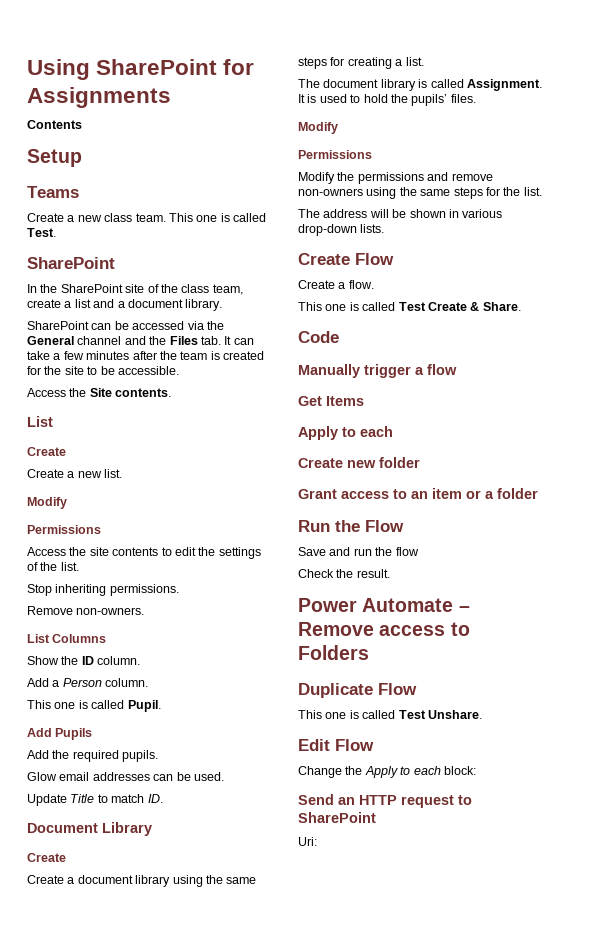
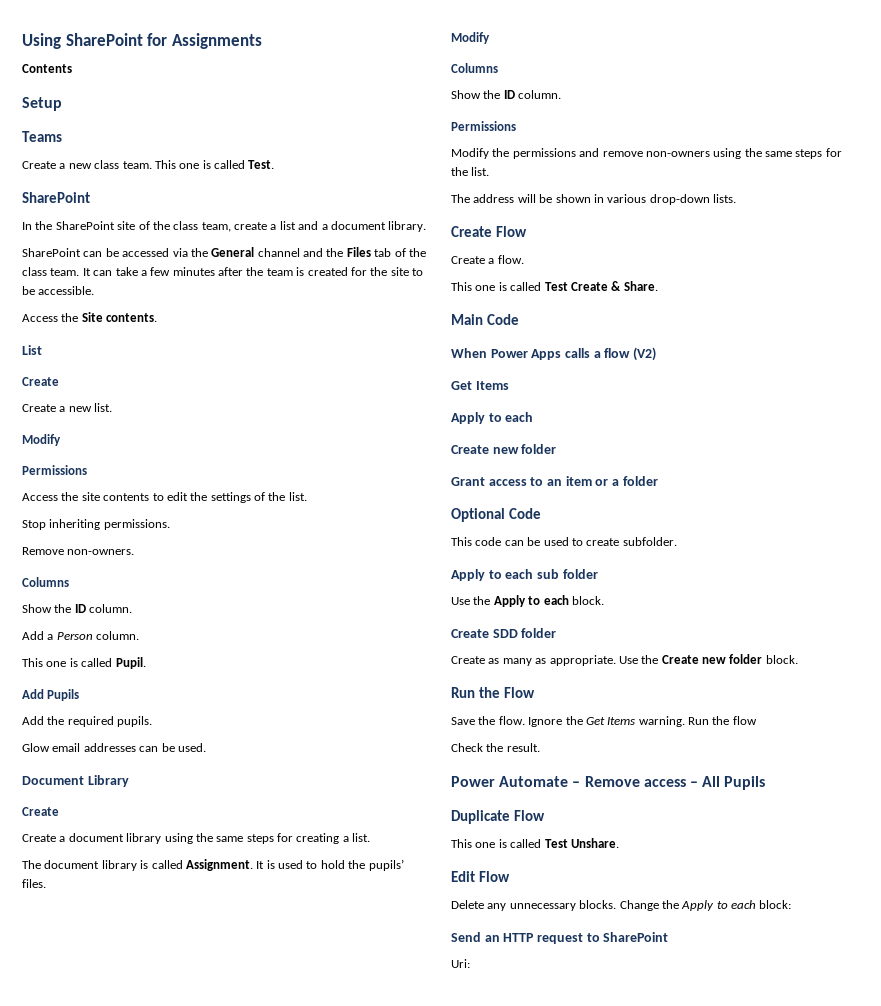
- SharePoint can be accessed via the General channel and the Files tab. It can take a few minutes after the team is created for the site to be accessible.
+ SharePoint can be accessed via the General channel and the Files tab of the class team. It can take a few minutes after the team is created for the site to be accessible.
  Remove non-owners.
- List Columns
+ Columns
- Update Title to match ID.
  It is used to hold the pupils’ files.
  Modify
+ Columns
+ Show the ID column.
- Code
- Manually trigger a flow
+ Main Code
+ When Power Apps calls a flow (V2)
+ Optional Code
+ This code can be used to create subfolder.
+ Apply to each sub folder
+ Use the Apply to each block.
+ Create SDD folder
+ Create as many as appropriate. Use the Create new folder block.
  Run the Flow
- Save and run the flow
+ Save the flow. Ignore the Get Items warning. Run the flow
- Power Automate – Remove access to Folders
+ Power Automate – Remove access – All Pupils
+ Delete any unnecessary blocks.

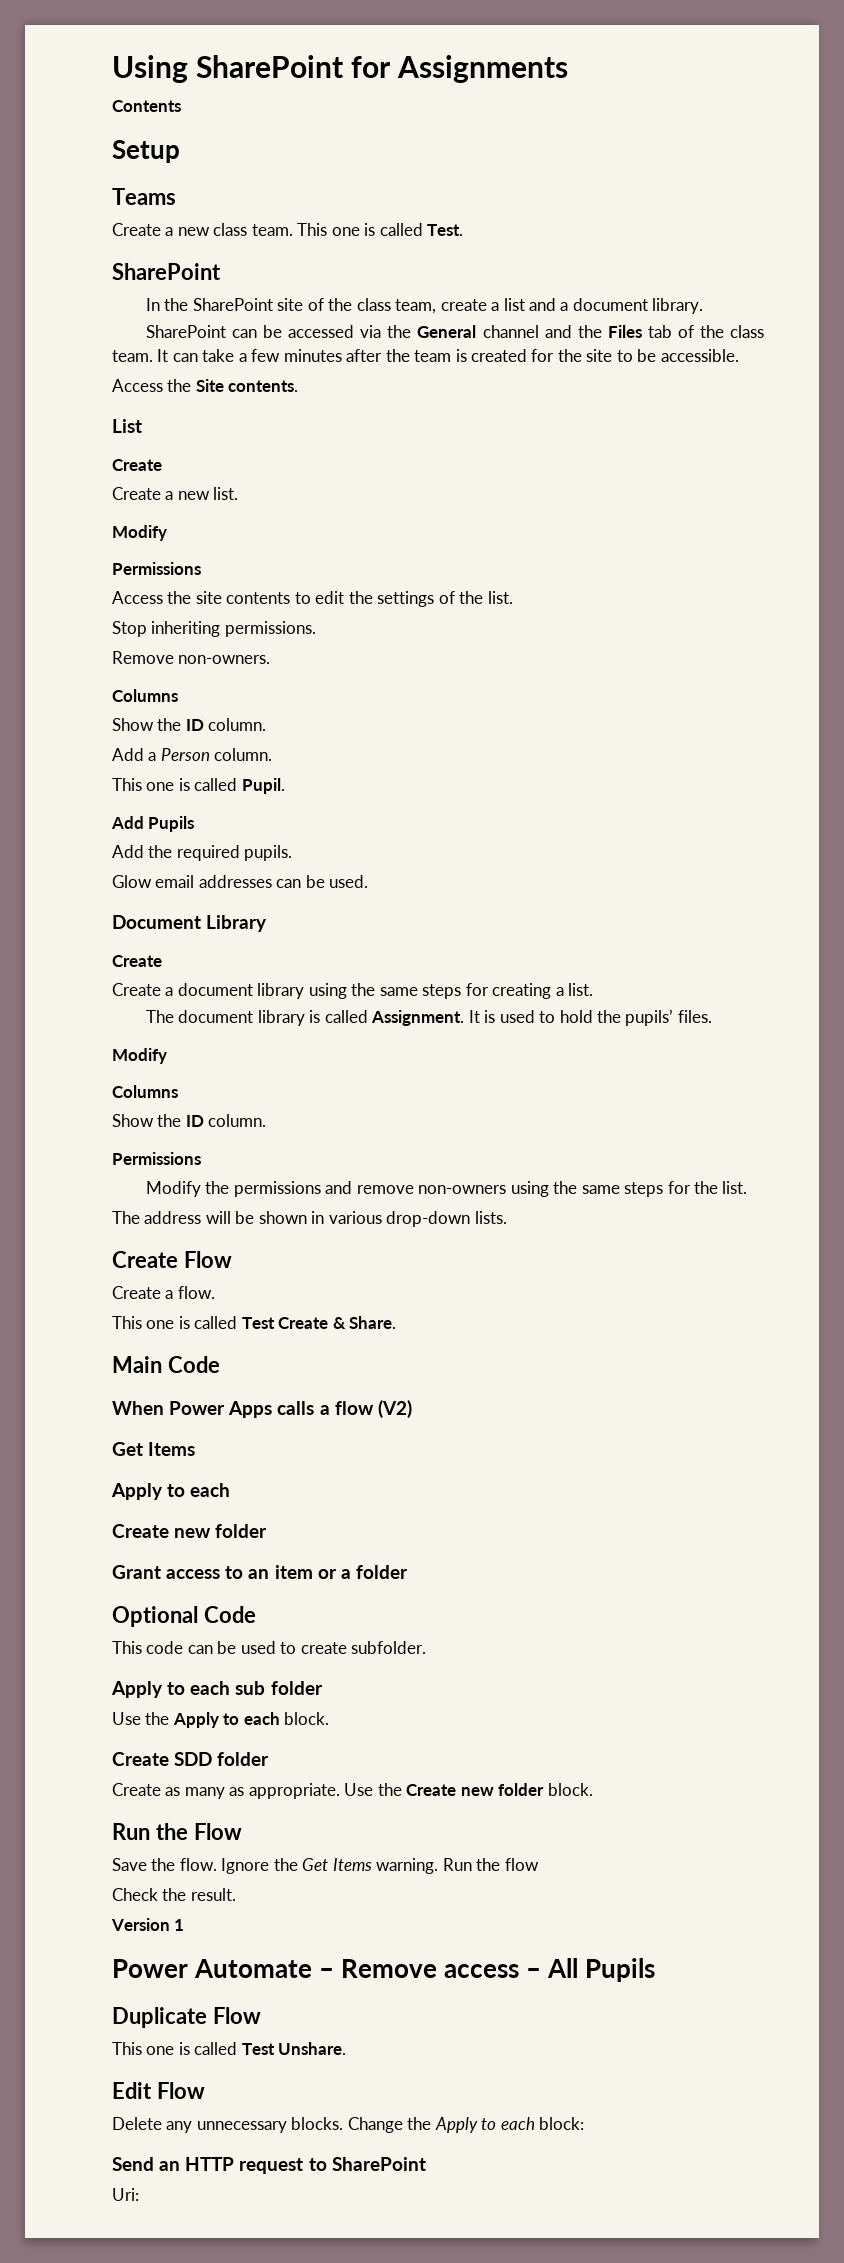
+ Version 1

